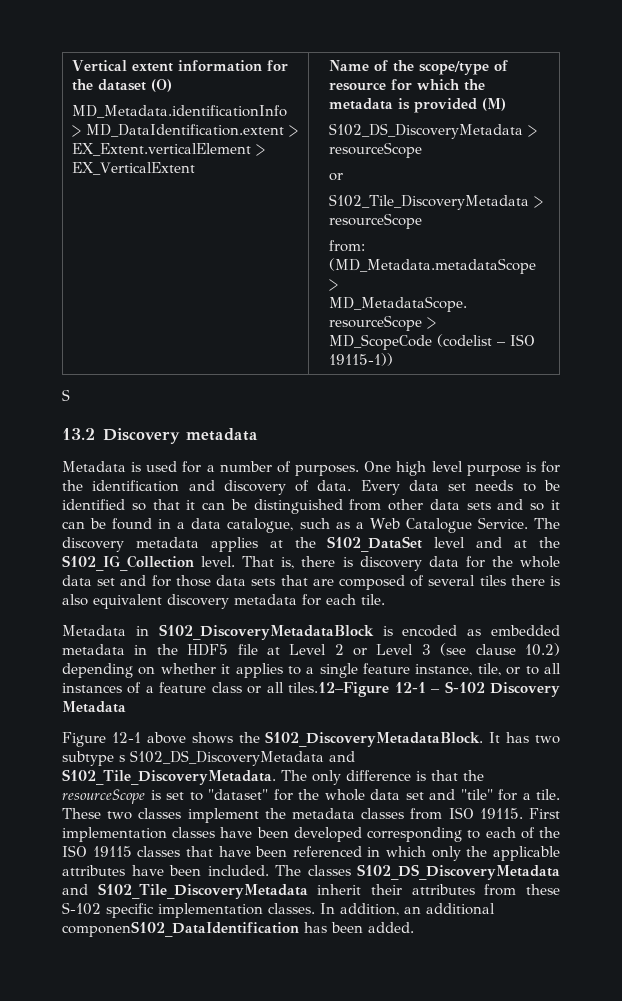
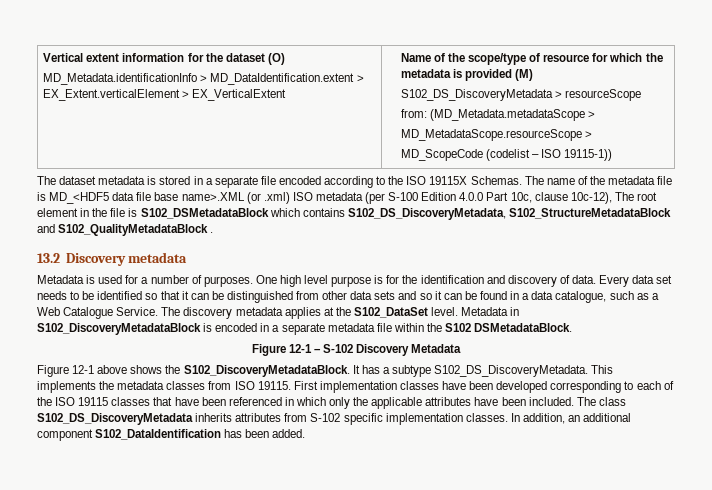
  S102_DS_DiscoveryMetadata > resourceScope
- or
- S102_Tile_DiscoveryMetadata > resourceScope
- S
+ The dataset metadata is stored in a separate file encoded according to the ISO 19115X Schemas. The name of the metadata file is MD_<HDF5 data file base name>.XML (or .xml) ISO metadata (per S-100 Edition 4.0.0 Part 10c, clause 10c-12), The root element in the file is S102_DSMetadataBlock which contains S102_DS_DiscoveryMetadata, S102_StructureMetadataBlock and S102_QualityMetadataBlock .
- The discovery metadata applies at the S102_DataSet level and at the S102_IG_Collection level. That is, there is discovery data for the whole data set and for those data sets that are composed of several tiles there is also equivalent discovery metadata for each tile.
- Metadata in S102_DiscoveryMetadataBlock is encoded as embedded metadata in the HDF5 file at Level 2 or Level 3 (see clause 10.2) depending on whether it applies to a single feature instance, tile, or to all instances of a feature class or all tiles.12–Figure 12-1 – S-102 Discovery Metadata
+ The discovery metadata applies at the S102_DataSet level. Metadata in S102_DiscoveryMetadataBlock is encoded in a separate metadata file within the S102 DSMetadataBlock.
+ Figure 12-1 – S-102 Discovery Metadata
- It has two subtype s S102_DS_DiscoveryMetadata and S102_Tile_DiscoveryMetadata. The only difference is that the resourceScope is set to "dataset" for the whole data set and "tile" for a tile. These two classes implement the metadata classes from ISO 19115.
+ It has a subtype S102_DS_DiscoveryMetadata. This implements the metadata classes from ISO 19115.
- The classes S102_DS_DiscoveryMetadata and S102_Tile_DiscoveryMetadata inherit their attributes from these S-102 specific implementation classes.
+ The class S102_DS_DiscoveryMetadata inherits attributes from S-102 specific implementation classes.
- In addition, an additional componenS102_DataIdentification has been added.
+ In addition, an additional component S102_DataIdentification has been added.

